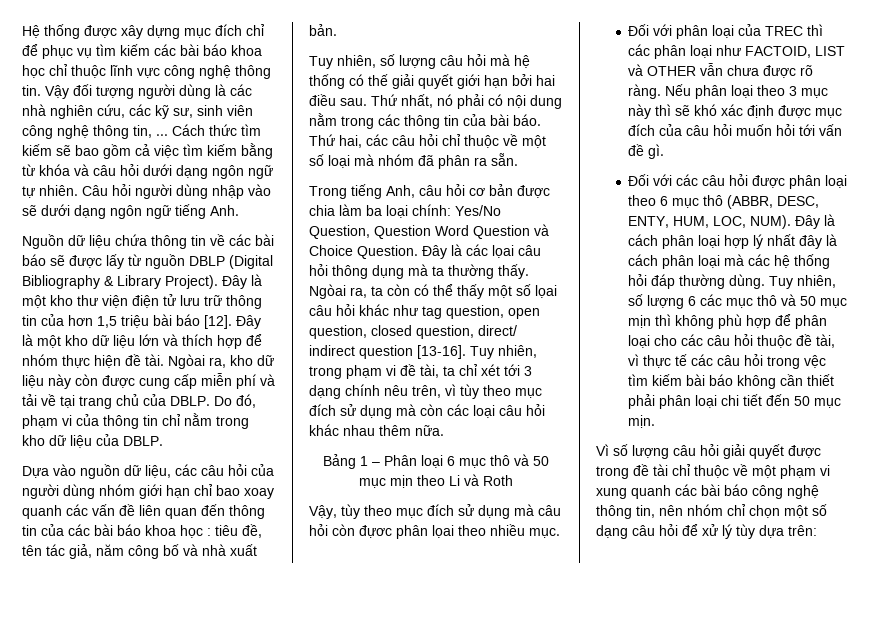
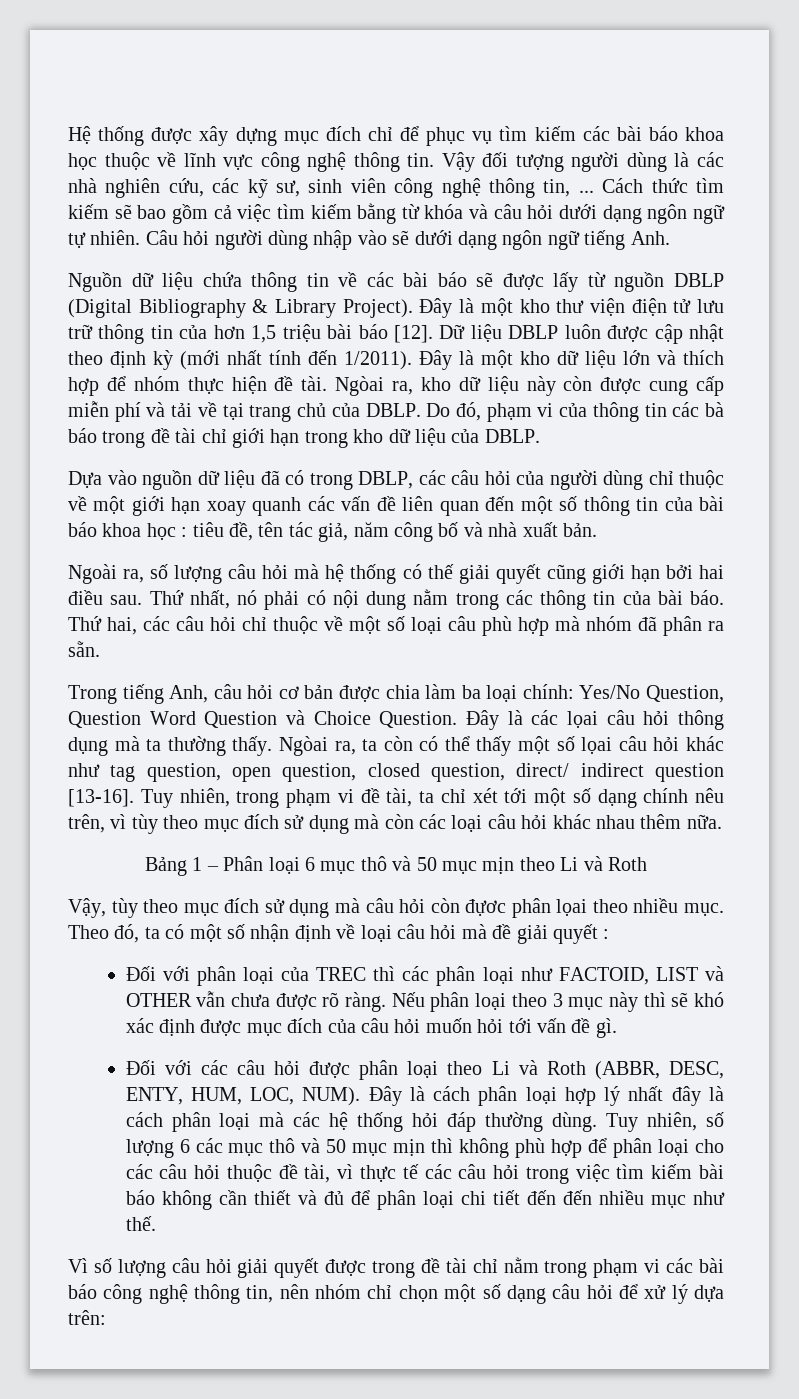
- Hệ thống được xây dựng mục đích chỉ để phục vụ tìm kiếm các bài báo khoa học chỉ thuộc lĩnh vực công nghệ thông tin.
+ Hệ thống được xây dựng mục đích chỉ để phục vụ tìm kiếm các bài báo khoa học thuộc về lĩnh vực công nghệ thông tin.
+ Dữ liệu DBLP luôn được cập nhật theo định kỳ (mới nhất tính đến 1/2011).
- Do đó, phạm vi của thông tin chỉ nằm trong kho dữ liệu của DBLP.
+ Do đó, phạm vi của thông tin các bà báo trong đề tài chỉ giới hạn trong kho dữ liệu của DBLP.
- Dựa vào nguồn dữ liệu, các câu hỏi của người dùng nhóm giới hạn chỉ bao xoay quanh các vấn đề liên quan đến thông tin của các bài báo khoa học : tiêu đề, tên tác giả, năm công bố và nhà xuất bản.
+ Dựa vào nguồn dữ liệu đã có trong DBLP, các câu hỏi của người dùng chỉ thuộc về một giới hạn xoay quanh các vấn đề liên quan đến một số thông tin của bài báo khoa học : tiêu đề, tên tác giả, năm công bố và nhà xuất bản.
- Tuy nhiên, số lượng câu hỏi mà hệ thống có thế giải quyết giới hạn bởi hai điều sau.
+ Ngoài ra, số lượng câu hỏi mà hệ thống có thế giải quyết cũng giới hạn bởi hai điều sau.
- Thứ hai, các câu hỏi chỉ thuộc về một số loại mà nhóm đã phân ra sẵn.
+ Thứ hai, các câu hỏi chỉ thuộc về một số loại câu phù hợp mà nhóm đã phân ra sẵn.
- Tuy nhiên, trong phạm vi đề tài, ta chỉ xét tới 3 dạng chính nêu trên, vì tùy theo mục đích sử dụng mà còn các loại câu hỏi khác nhau thêm nữa.
+ Tuy nhiên, trong phạm vi đề tài, ta chỉ xét tới một số dạng chính nêu trên, vì tùy theo mục đích sử dụng mà còn các loại câu hỏi khác nhau thêm nữa.
+ Theo đó, ta có một số nhận định về loại câu hỏi mà đề giải quyết :
- Đối với các câu hỏi được phân loại theo 6 mục thô (ABBR, DESC, ENTY, HUM, LOC, NUM).
+ Đối với các câu hỏi được phân loại theo Li và Roth (ABBR, DESC, ENTY, HUM, LOC, NUM).
- Tuy nhiên, số lượng 6 các mục thô và 50 mục mịn thì không phù hợp để phân loại cho các câu hỏi thuộc đề tài, vì thực tế các câu hỏi trong vệc tìm kiếm bài báo không cần thiết phải phân loại chi tiết đến 50 mục mịn.
+ Tuy nhiên, số lượng 6 các mục thô và 50 mục mịn thì không phù hợp để phân loại cho các câu hỏi thuộc đề tài, vì thực tế các câu hỏi trong việc tìm kiếm bài báo không cần thiết và đủ để phân loại chi tiết đến đến nhiều mục như thế.
- Vì số lượng câu hỏi giải quyết được trong đề tài chỉ thuộc về một phạm vi xung quanh các bài báo công nghệ thông tin, nên nhóm chỉ chọn một số dạng câu hỏi để xử lý tùy dựa trên:
+ Vì số lượng câu hỏi giải quyết được trong đề tài chỉ nằm trong phạm vi các bài báo công nghệ thông tin, nên nhóm chỉ chọn một số dạng câu hỏi để xử lý dựa trên:

